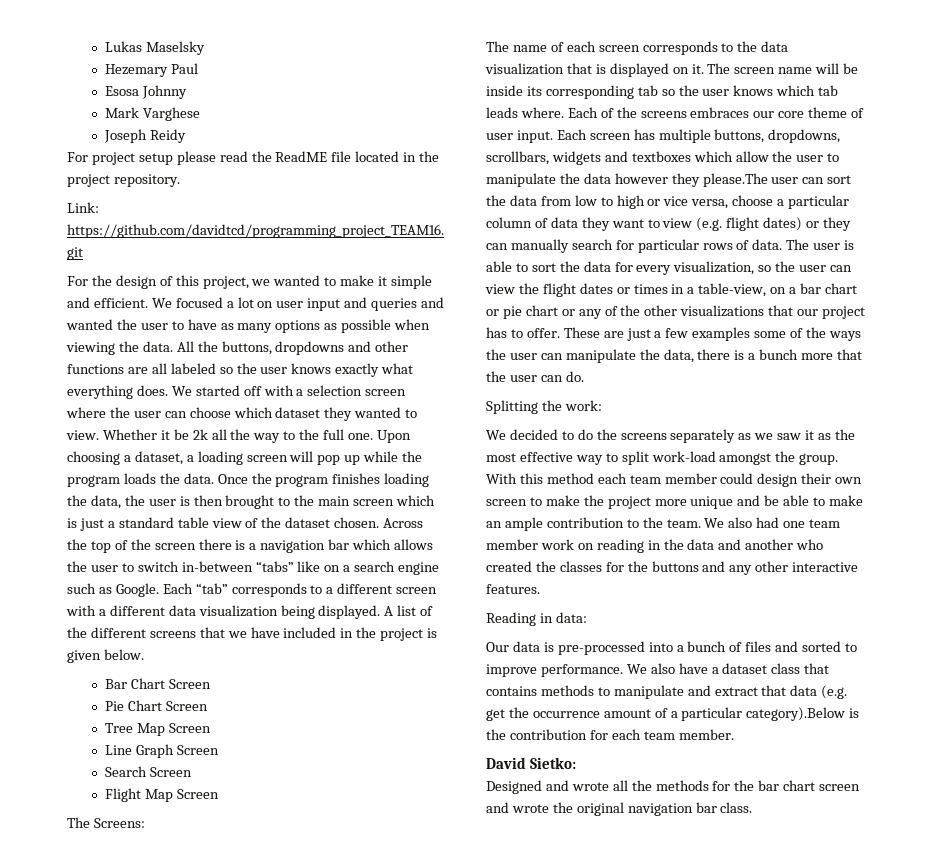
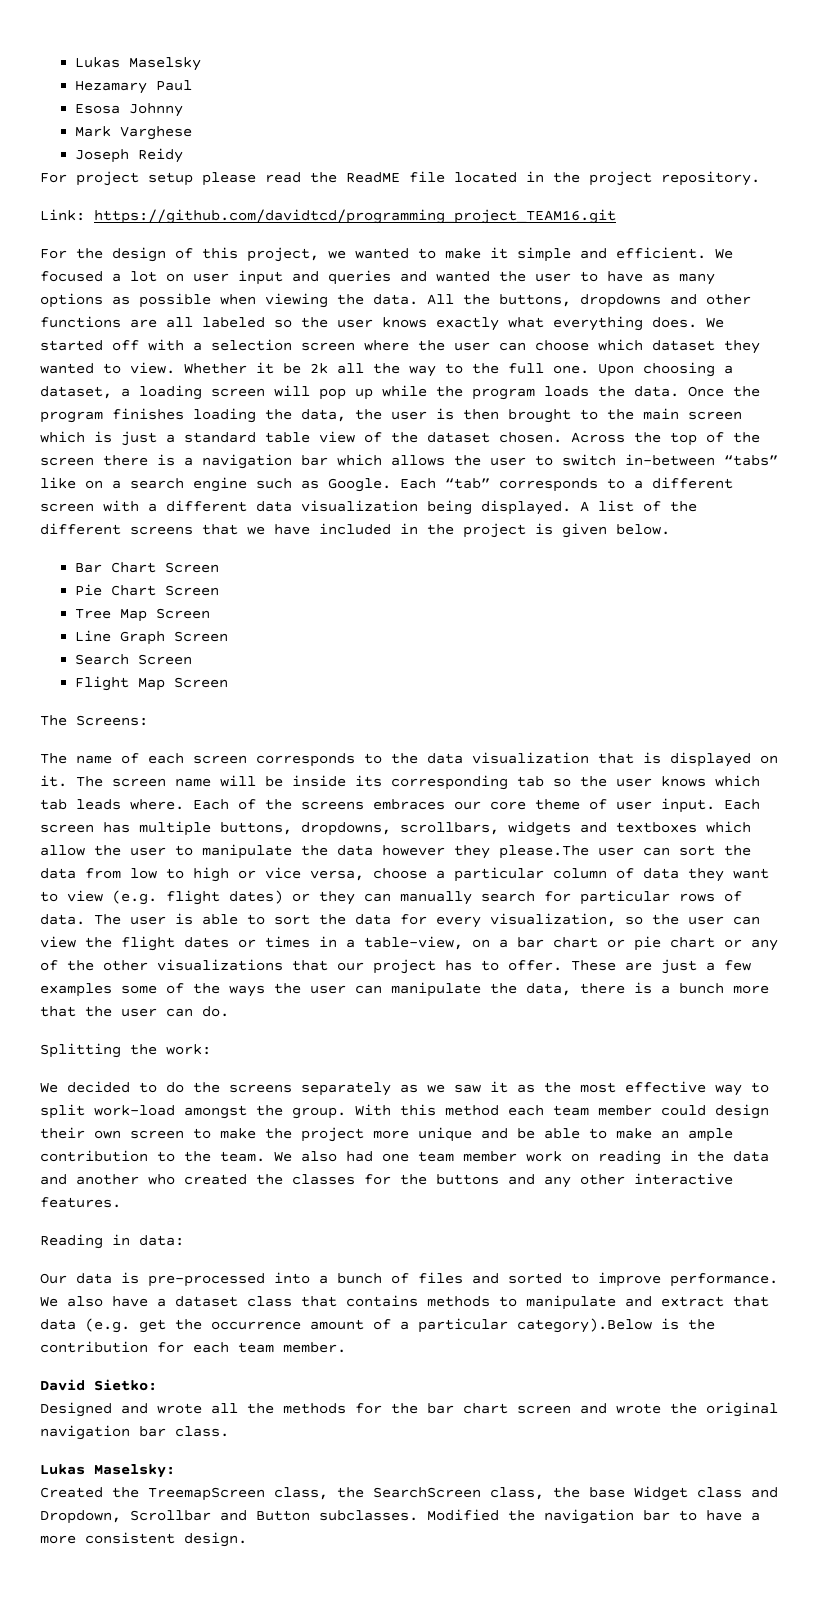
- Hezemary Paul
+ Hezamary Paul
+ Lukas Maselsky:
+ Created the TreemapScreen class, the SearchScreen class, the base Widget class and Dropdown, Scrollbar and Button subclasses. Modified the navigation bar to have a more consistent design.

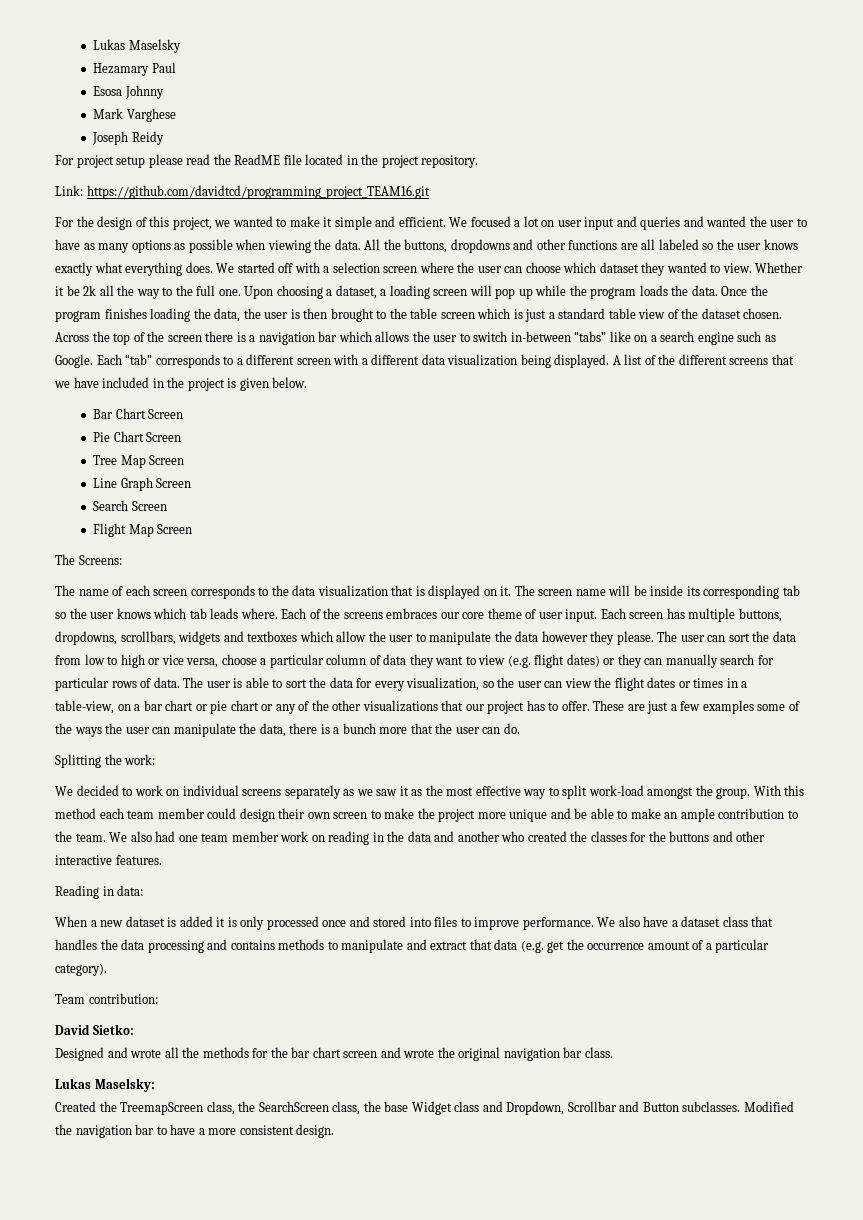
- Once the program finishes loading the data, the user is then brought to the main screen which is just a standard table view of the dataset chosen.
+ Once the program finishes loading the data, the user is then brought to the table screen which is just a standard table view of the dataset chosen.
- Each screen has multiple buttons, dropdowns, scrollbars, widgets and textboxes which allow the user to manipulate the data however they please.The user can sort the data from low to high or vice versa, choose a particular column of data they want to view (e.g. flight dates) or they can manually search for particular rows of data.
+ Each screen has multiple buttons, dropdowns, scrollbars, widgets and textboxes which allow the user to manipulate the data however they please. The user can sort the data from low to high or vice versa, choose a particular column of data they want to view (e.g. flight dates) or they can manually search for particular rows of data.
- We decided to do the screens separately as we saw it as the most effective way to split work-load amongst the group.
+ We decided to work on individual screens separately as we saw it as the most effective way to split work-load amongst the group.
- We also had one team member work on reading in the data and another who created the classes for the buttons and any other interactive features.
+ We also had one team member work on reading in the data and another who created the classes for the buttons and other interactive features.
- Our data is pre-processed into a bunch of files and sorted to improve performance.
+ When a new dataset is added it is only processed once and stored into files to improve performance.
- We also have a dataset class that contains methods to manipulate and extract that data (e.g. get the occurrence amount of a particular category).Below is the contribution for each team member.
+ We also have a dataset class that handles the data processing and contains methods to manipulate and extract that data (e.g. get the occurrence amount of a particular category).
+ Team contribution:

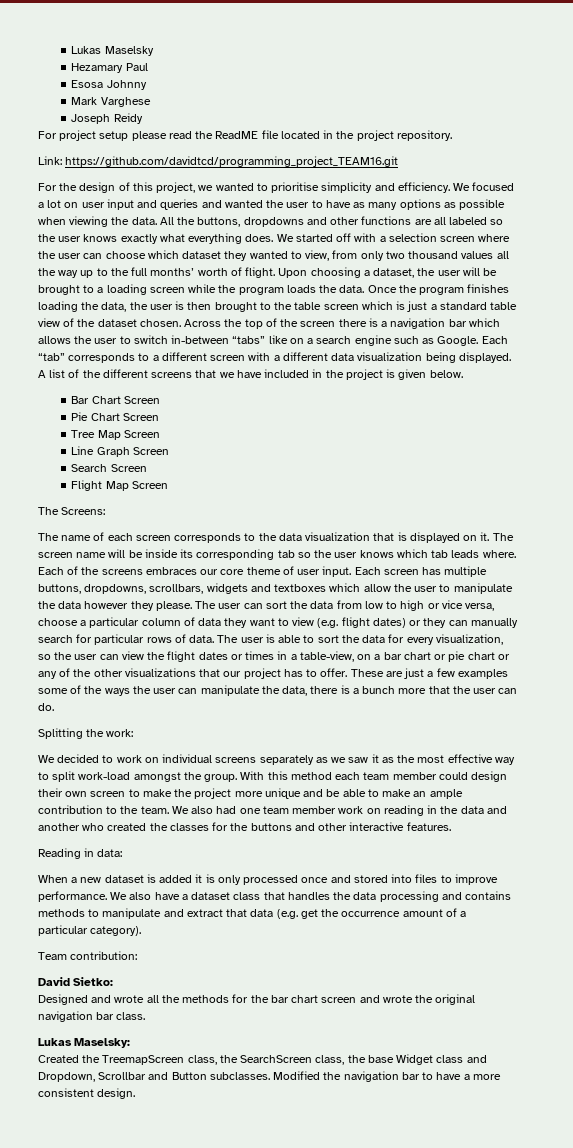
- For the design of this project, we wanted to make it simple and efficient.
+ For the design of this project, we wanted to prioritise simplicity and efficiency.
- We started off with a selection screen where the user can choose which dataset they wanted to view. Whether it be 2k all the way to the full one. Upon choosing a dataset, a loading screen will pop up while the program loads the data.
+ We started off with a selection screen where the user can choose which dataset they wanted to view, from only two thousand values all the way up to the full months’ worth of flight. Upon choosing a dataset, the user will be brought to a loading screen while the program loads the data.

